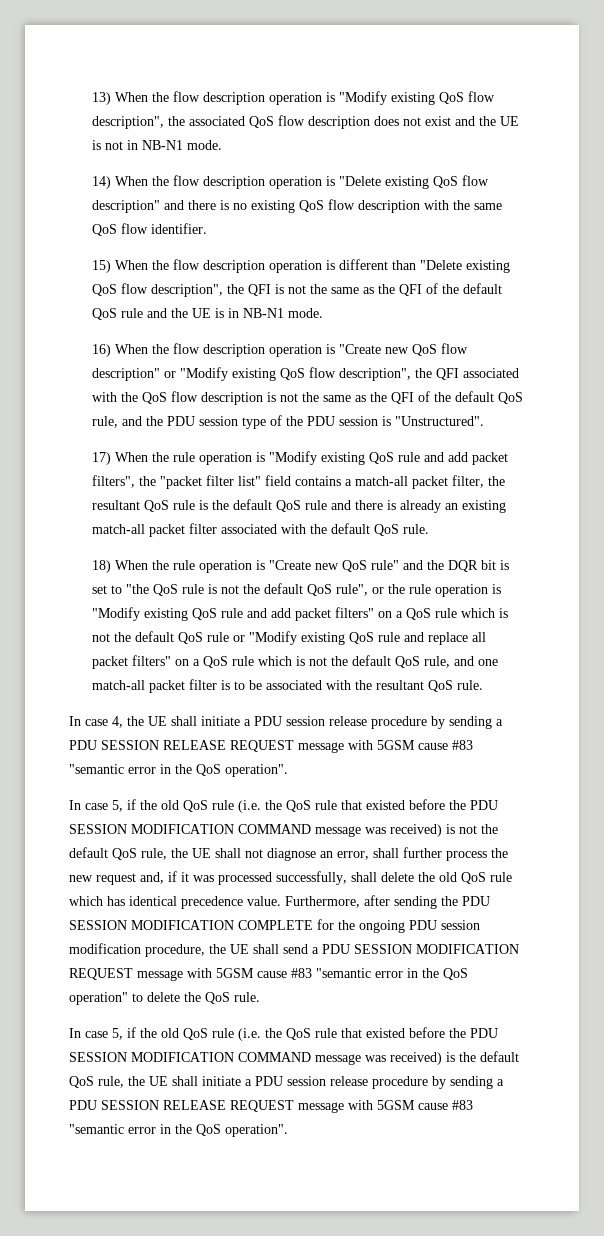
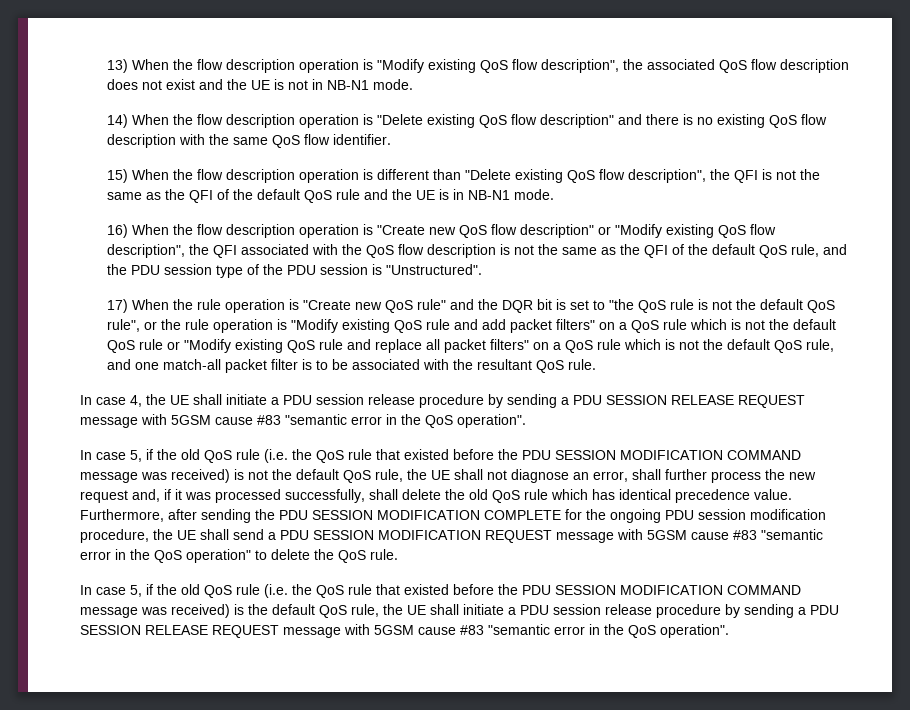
- 17) When the rule operation is "Modify existing QoS rule and add packet filters", the "packet filter list" field contains a match-all packet filter, the resultant QoS rule is the default QoS rule and there is already an existing match-all packet filter associated with the default QoS rule.
- 18) When the rule operation is "Create new QoS rule" and the DQR bit is set to "the QoS rule is not the default QoS rule", or the rule operation is "Modify existing QoS rule and add packet filters" on a QoS rule which is not the default QoS rule or "Modify existing QoS rule and replace all packet filters" on a QoS rule which is not the default QoS rule, and one match-all packet filter is to be associated with the resultant QoS rule.
+ 17) When the rule operation is "Create new QoS rule" and the DQR bit is set to "the QoS rule is not the default QoS rule", or the rule operation is "Modify existing QoS rule and add packet filters" on a QoS rule which is not the default QoS rule or "Modify existing QoS rule and replace all packet filters" on a QoS rule which is not the default QoS rule, and one match-all packet filter is to be associated with the resultant QoS rule.

